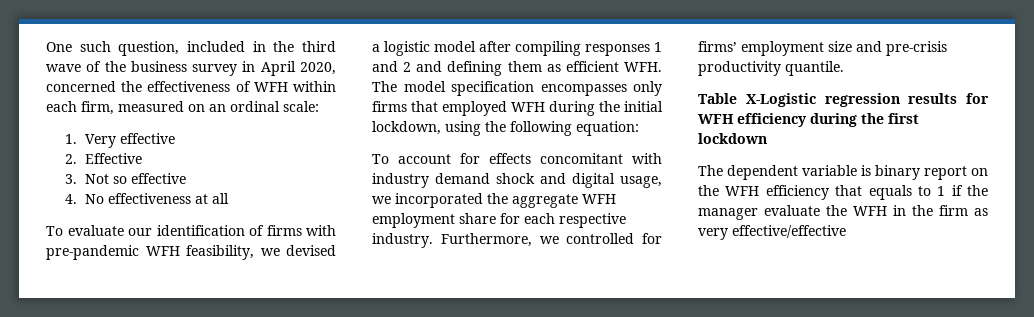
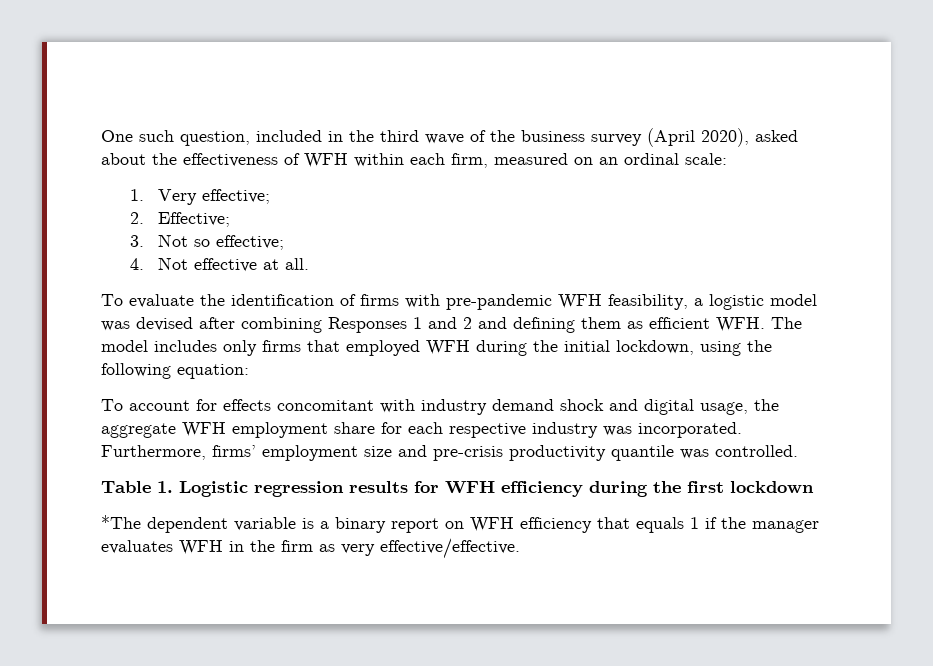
- One such question, included in the third wave of the business survey in April 2020, concerned the effectiveness of WFH within each firm, measured on an ordinal scale:
+ One such question, included in the third wave of the business survey (April 2020), asked about the effectiveness of WFH within each firm, measured on an ordinal scale:
- 1. Very effective
+ 1. Very effective;
- 2. Effective
+ 2. Effective;
- 3. Not so effective
+ 3. Not so effective;
- 4. No effectiveness at all
+ 4. Not effective at all.
- To evaluate our identification of firms with pre-pandemic WFH feasibility, we devised a logistic model after compiling responses 1 and 2 and defining them as efficient WFH. The model specification encompasses only firms that employed WFH during the initial lockdown, using the following equation:
+ To evaluate the identification of firms with pre-pandemic WFH feasibility, a logistic model was devised after combining Responses 1 and 2 and defining them as efficient WFH. The model includes only firms that employed WFH during the initial lockdown, using the following equation:
- To account for effects concomitant with industry demand shock and digital usage, we incorporated the aggregate WFH employment share for each respective industry. Furthermore, we controlled for firms’ employment size and pre-crisis productivity quantile.
+ To account for effects concomitant with industry demand shock and digital usage, the aggregate WFH employment share for each respective industry was incorporated. Furthermore, firms’ employment size and pre-crisis productivity quantile was controlled.
- Table X-Logistic regression results for WFH efficiency during the first lockdown
+ Table 1. Logistic regression results for WFH efficiency during the first lockdown
- The dependent variable is binary report on the WFH efficiency that equals to 1 if the manager evaluate the WFH in the firm as very effective/effective
+ *The dependent variable is a binary report on WFH efficiency that equals 1 if the manager evaluates WFH in the firm as very effective/effective.

